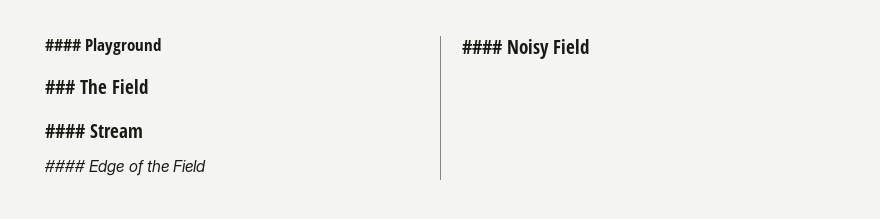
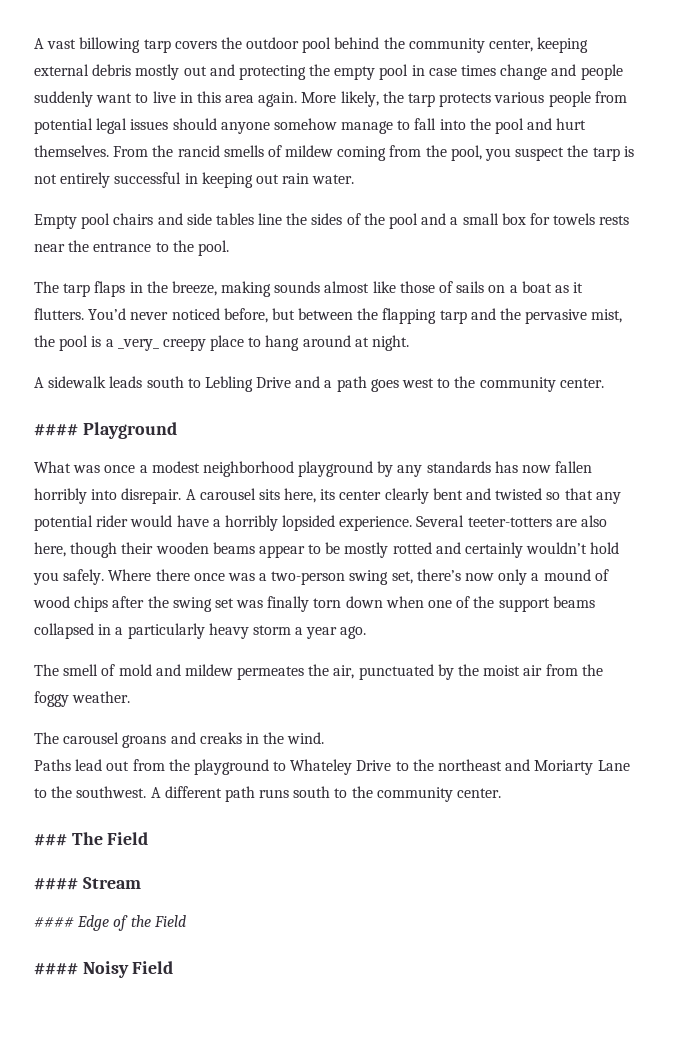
+ A vast billowing tarp covers the outdoor pool behind the community center, keeping external debris mostly out and protecting the empty pool in case times change and people suddenly want to live in this area again. More likely, the tarp protects various people from potential legal issues should anyone somehow manage to fall into the pool and hurt themselves. From the rancid smells of mildew coming from the pool, you suspect the tarp is not entirely successful in keeping out rain water.
+ Empty pool chairs and side tables line the sides of the pool and a small box for towels rests near the entrance to the pool.
+ The tarp flaps in the breeze, making sounds almost like those of sails on a boat as it flutters. You’d never noticed before, but between the flapping tarp and the pervasive mist, the pool is a _very_ creepy place to hang around at night.
+ A sidewalk leads south to Lebling Drive and a path goes west to the community center.
  #### Playground
+ What was once a modest neighborhood playground by any standards has now fallen horribly into disrepair. A carousel sits here, its center clearly bent and twisted so that any potential rider would have a horribly lopsided experience. Several teeter-totters are also here, though their wooden beams appear to be mostly rotted and certainly wouldn’t hold you safely. Where there once was a two-person swing set, there’s now only a mound of wood chips after the swing set was finally torn down when one of the support beams collapsed in a particularly heavy storm a year ago.
+ The smell of mold and mildew permeates the air, punctuated by the moist air from the foggy weather.
+ The carousel groans and creaks in the wind.
+ Paths lead out from the playground to Whateley Drive to the northeast and Moriarty Lane to the southwest. A different path runs south to the community center.

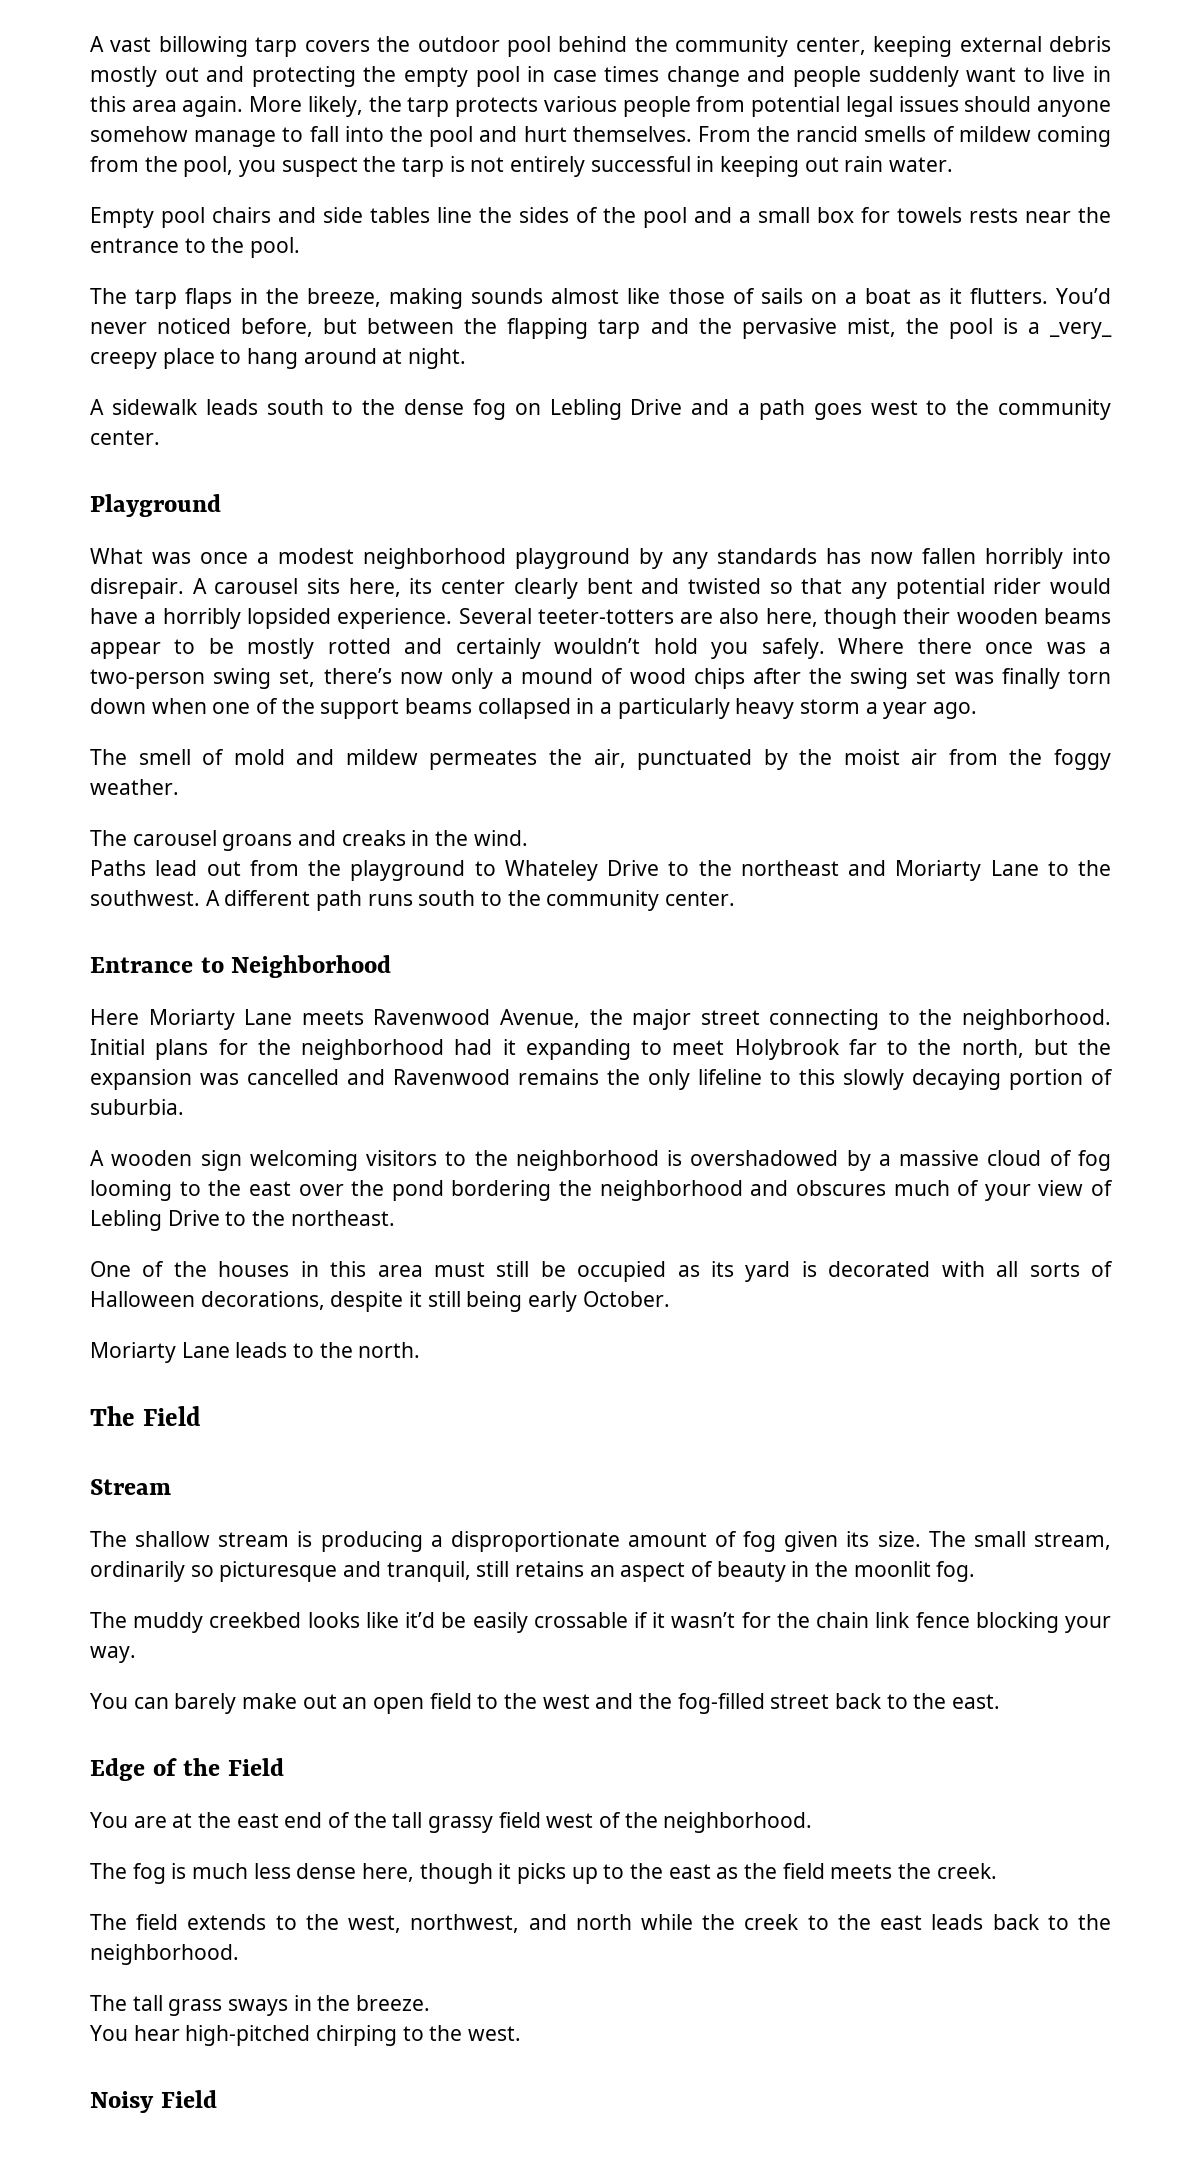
- A sidewalk leads south to Lebling Drive and a path goes west to the community center.
+ A sidewalk leads south to the dense fog on Lebling Drive and a path goes west to the community center.
- #### Playground
+ Playground
- ### The Field
+ Entrance to Neighborhood
+ Here Moriarty Lane meets Ravenwood Avenue, the major street connecting to the neighborhood. Initial plans for the neighborhood had it expanding to meet Holybrook far to the north, but the expansion was cancelled and Ravenwood remains the only lifeline to this slowly decaying portion of suburbia.
+ A wooden sign welcoming visitors to the neighborhood is overshadowed by a massive cloud of fog looming to the east over the pond bordering the neighborhood and obscures much of your view of Lebling Drive to the northeast.
+ One of the houses in this area must still be occupied as its yard is decorated with all sorts of Halloween decorations, despite it still being early October.
+ Moriarty Lane leads to the north.
+ The Field
- #### Stream
+ Stream
- #### Edge of the Field
- #### Noisy Field
+ The shallow stream is producing a disproportionate amount of fog given its size. The small stream, ordinarily so picturesque and tranquil, still retains an aspect of beauty in the moonlit fog.
+ The muddy creekbed looks like it’d be easily crossable if it wasn’t for the chain link fence blocking your way.
+ You can barely make out an open field to the west and the fog-filled street back to the east.
+ Edge of the Field
+ You are at the east end of the tall grassy field west of the neighborhood.
+ The fog is much less dense here, though it picks up to the east as the field meets the creek.
+ The field extends to the west, northwest, and north while the creek to the east leads back to the neighborhood.
+ The tall grass sways in the breeze.
+ You hear high-pitched chirping to the west.
+ Noisy Field

